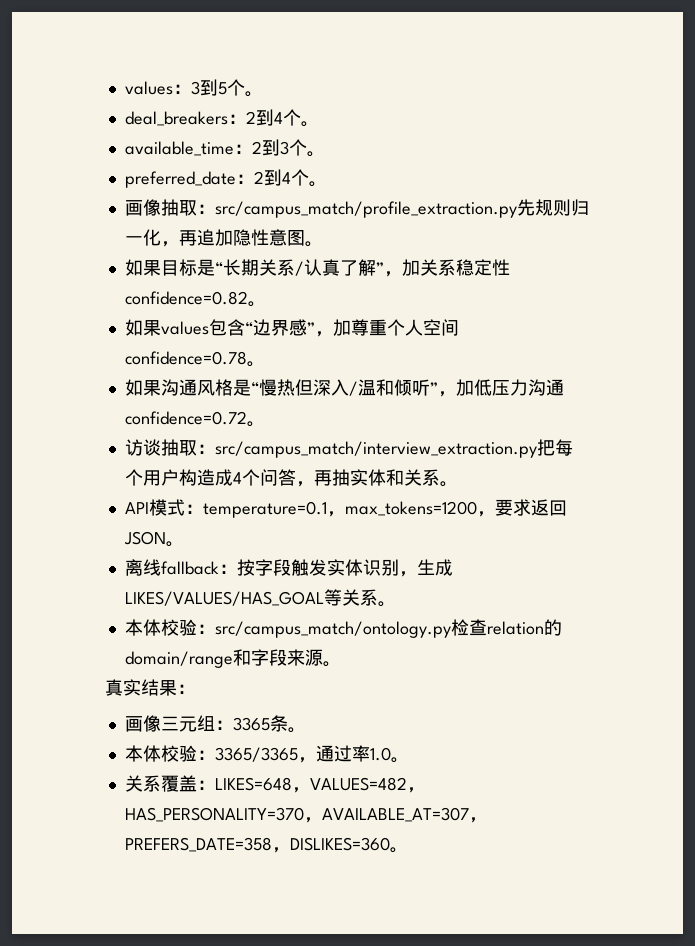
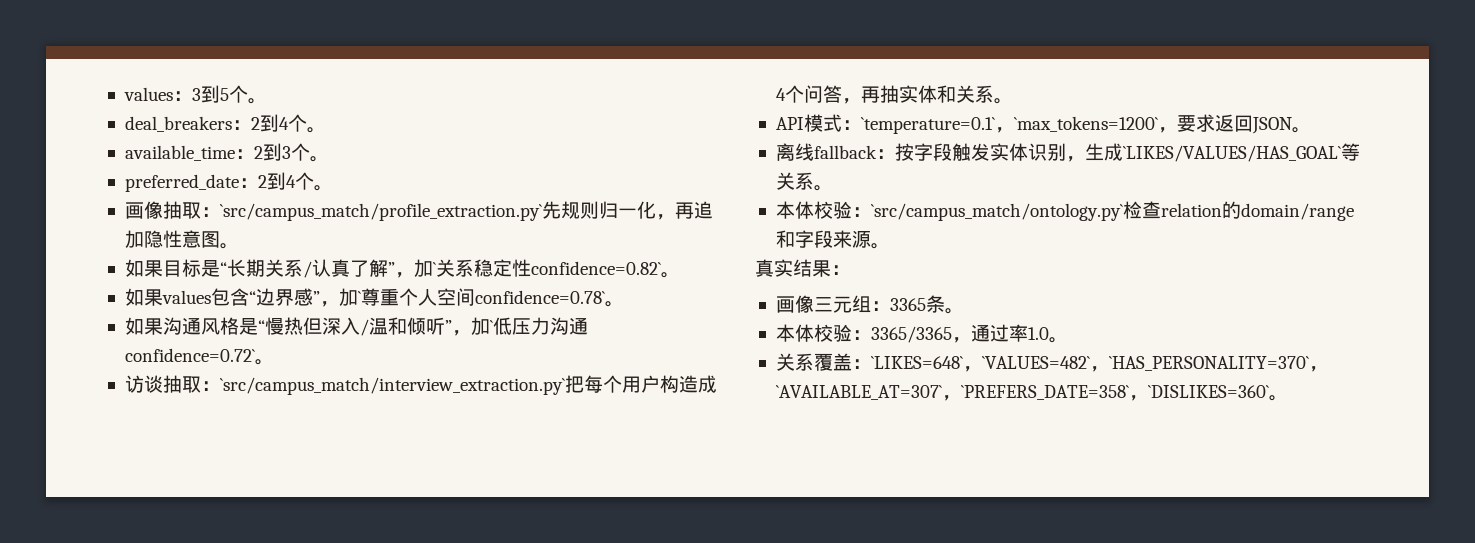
- 画像抽取：src/campus_match/profile_extraction.py先规则归一化，再追加隐性意图。
+ 画像抽取：`src/campus_match/profile_extraction.py`先规则归一化，再追加隐性意图。
- 如果目标是“长期关系/认真了解”，加关系稳定性confidence=0.82。
+ 如果目标是“长期关系/认真了解”，加`关系稳定性confidence=0.82`。
- 如果values包含“边界感”，加尊重个人空间confidence=0.78。
+ 如果values包含“边界感”，加`尊重个人空间confidence=0.78`。
- 如果沟通风格是“慢热但深入/温和倾听”，加低压力沟通confidence=0.72。
+ 如果沟通风格是“慢热但深入/温和倾听”，加`低压力沟通confidence=0.72`。
- 访谈抽取：src/campus_match/interview_extraction.py把每个用户构造成4个问答，再抽实体和关系。
+ 访谈抽取：`src/campus_match/interview_extraction.py`把每个用户构造成4个问答，再抽实体和关系。
- API模式：temperature=0.1，max_tokens=1200，要求返回JSON。
+ API模式：`temperature=0.1`，`max_tokens=1200`，要求返回JSON。
- 离线fallback：按字段触发实体识别，生成LIKES/VALUES/HAS_GOAL等关系。
+ 离线fallback：按字段触发实体识别，生成`LIKES/VALUES/HAS_GOAL`等关系。
- 本体校验：src/campus_match/ontology.py检查relation的domain/range和字段来源。
+ 本体校验：`src/campus_match/ontology.py`检查relation的domain/range和字段来源。
- 关系覆盖：LIKES=648，VALUES=482，HAS_PERSONALITY=370，AVAILABLE_AT=307，PREFERS_DATE=358，DISLIKES=360。
+ 关系覆盖：`LIKES=648`，`VALUES=482`，`HAS_PERSONALITY=370`，`AVAILABLE_AT=307`，`PREFERS_DATE=358`，`DISLIKES=360`。

